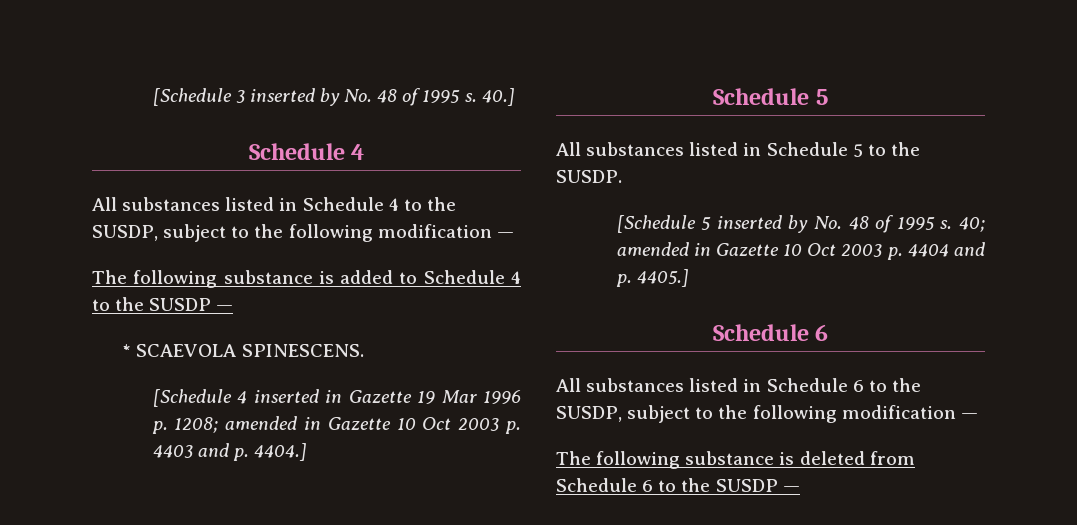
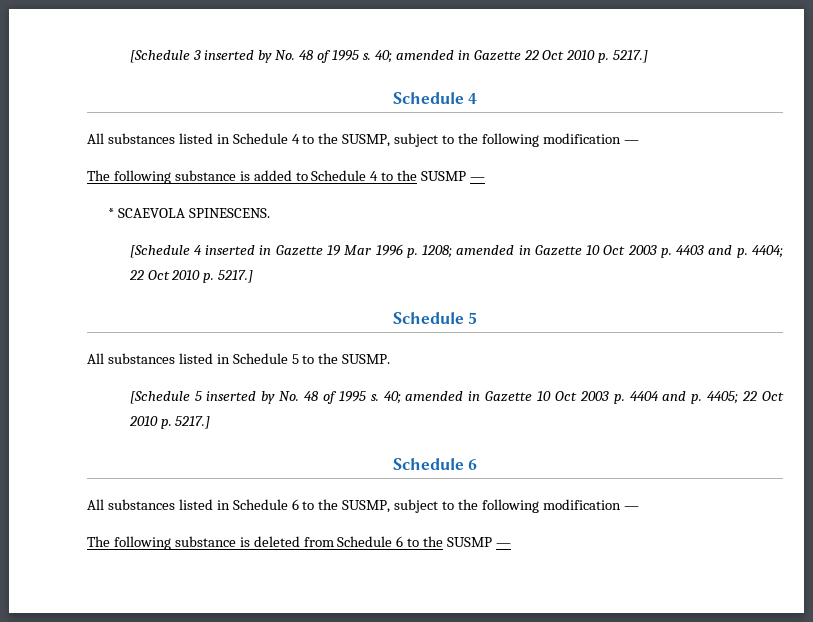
- 40.]
+ 40; amended in Gazette 22 Oct 2010 p. 5217.]
- All substances listed in Schedule 4 to the SUSDP, subject to the following modification —
+ All substances listed in Schedule 4 to the SUSMP, subject to the following modification —
- The following substance is added to Schedule 4 to the SUSDP —
+ The following substance is added to Schedule 4 to the SUSMP —
- [Schedule 4 inserted in Gazette 19 Mar 1996 p. 1208; amended in Gazette 10 Oct 2003 p. 4403 and p. 4404.]
+ [Schedule 4 inserted in Gazette 19 Mar 1996 p. 1208; amended in Gazette 10 Oct 2003 p. 4403 and p. 4404; 22 Oct 2010 p. 5217.]
- All substances listed in Schedule 5 to the SUSDP.
+ All substances listed in Schedule 5 to the SUSMP.
- 40; amended in Gazette 10 Oct 2003 p. 4404 and p. 4405.]
+ 40; amended in Gazette 10 Oct 2003 p. 4404 and p. 4405; 22 Oct 2010 p. 5217.]
- All substances listed in Schedule 6 to the SUSDP, subject to the following modification —
+ All substances listed in Schedule 6 to the SUSMP, subject to the following modification —
- The following substance is deleted from Schedule 6 to the SUSDP —
+ The following substance is deleted from Schedule 6 to the SUSMP —

